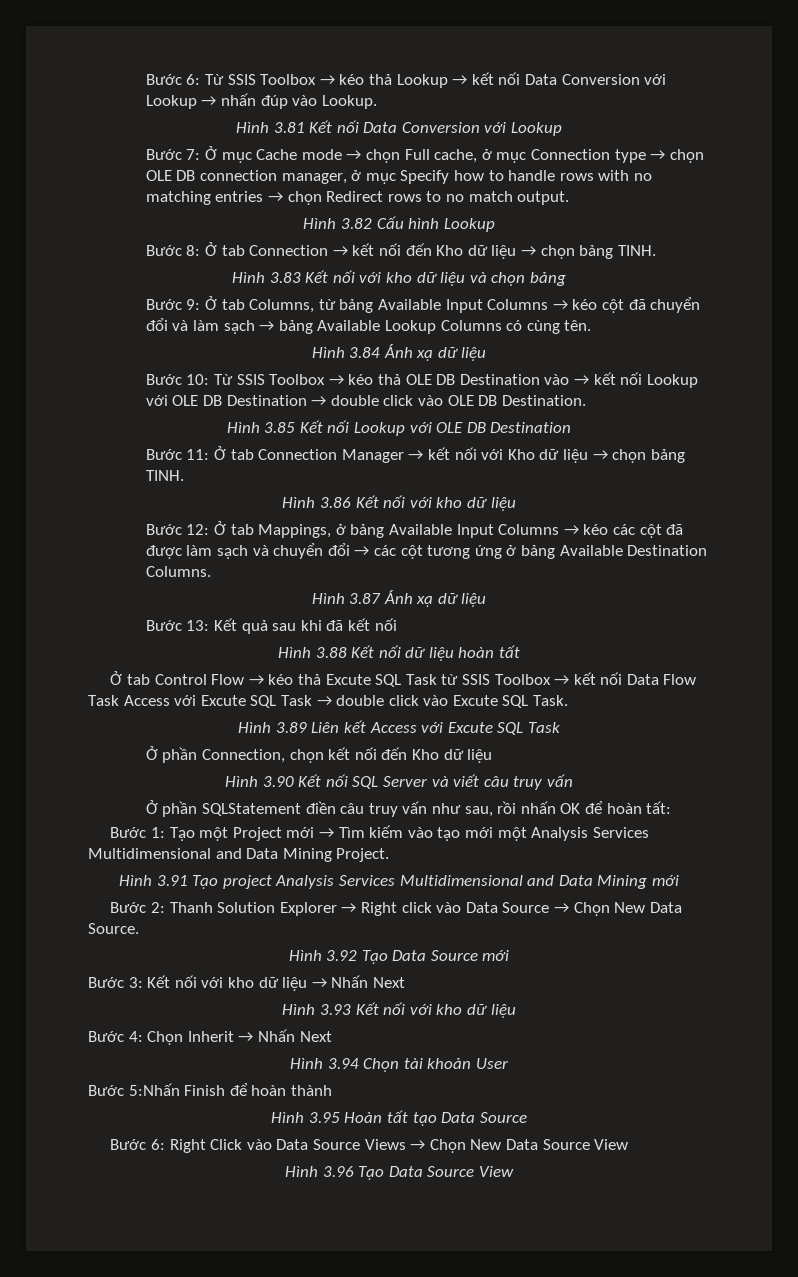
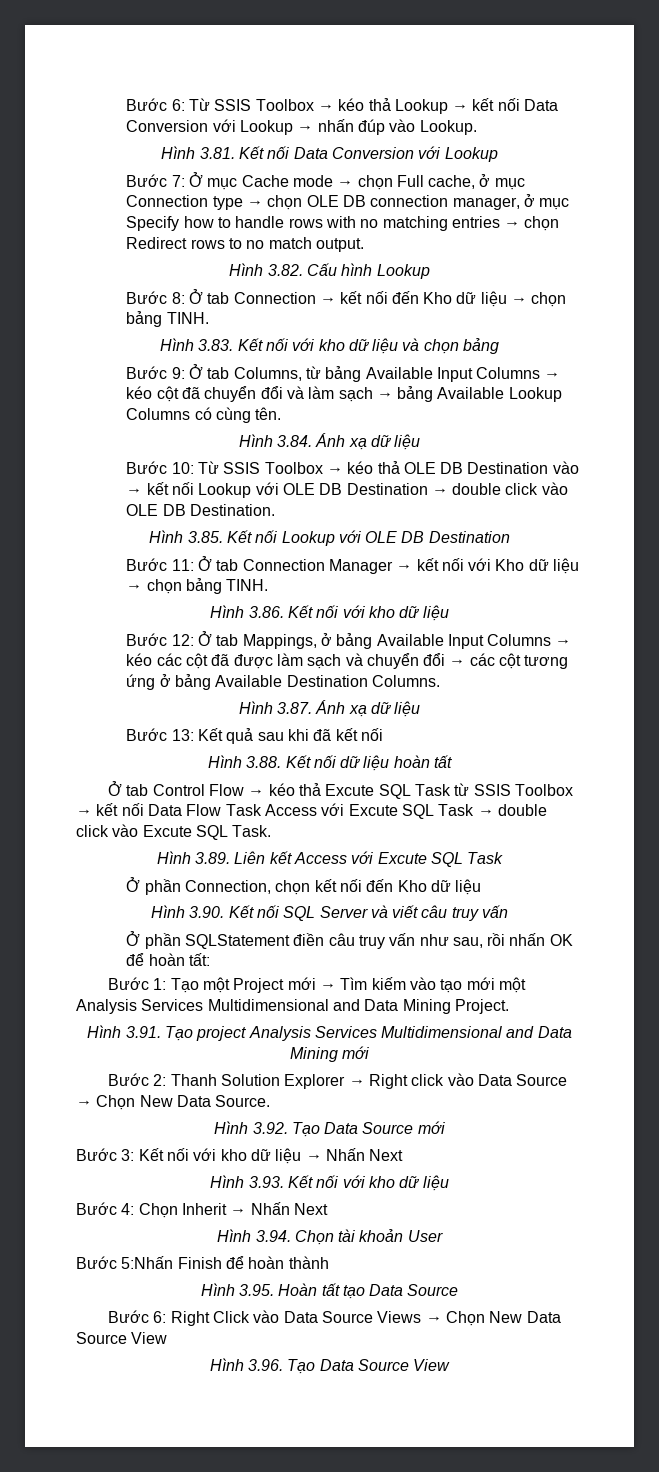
- Hình 3.81 Kết nối Data Conversion với Lookup
+ Hình 3.81. Kết nối Data Conversion với Lookup
- Hình 3.82 Cấu hình Lookup
+ Hình 3.82. Cấu hình Lookup
- Hình 3.83 Kết nối với kho dữ liệu và chọn bảng
+ Hình 3.83. Kết nối với kho dữ liệu và chọn bảng
- Hình 3.84 Ánh xạ dữ liệu
+ Hình 3.84. Ánh xạ dữ liệu
- Hình 3.85 Kết nối Lookup với OLE DB Destination
+ Hình 3.85. Kết nối Lookup với OLE DB Destination
- Hình 3.86 Kết nối với kho dữ liệu
+ Hình 3.86. Kết nối với kho dữ liệu
- Hình 3.87 Ánh xạ dữ liệu
+ Hình 3.87. Ánh xạ dữ liệu
- Hình 3.88 Kết nối dữ liệu hoàn tất
+ Hình 3.88. Kết nối dữ liệu hoàn tất
- Hình 3.89 Liên kết Access với Excute SQL Task
+ Hình 3.89. Liên kết Access với Excute SQL Task
- Hình 3.90 Kết nối SQL Server và viết câu truy vấn
+ Hình 3.90. Kết nối SQL Server và viết câu truy vấn
- Hình 3.91 Tạo project Analysis Services Multidimensional and Data Mining mới
+ Hình 3.91. Tạo project Analysis Services Multidimensional and Data Mining mới
- Hình 3.92 Tạo Data Source mới
+ Hình 3.92. Tạo Data Source mới
- Hình 3.93 Kết nối với kho dữ liệu
+ Hình 3.93. Kết nối với kho dữ liệu
- Hình 3.94 Chọn tài khoản User
+ Hình 3.94. Chọn tài khoản User
- Hình 3.95 Hoàn tất tạo Data Source
+ Hình 3.95. Hoàn tất tạo Data Source
- Hình 3.96 Tạo Data Source View
+ Hình 3.96. Tạo Data Source View

